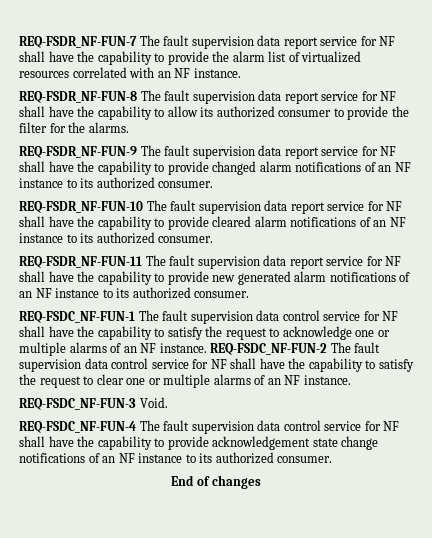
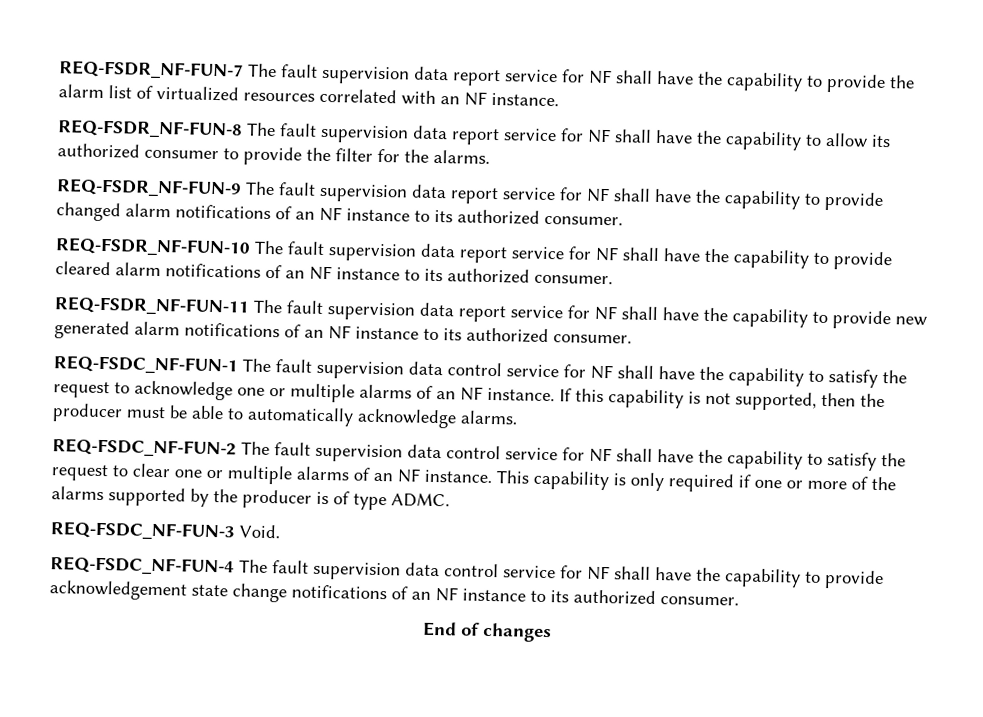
- REQ-FSDC_NF-FUN-1 The fault supervision data control service for NF shall have the capability to satisfy the request to acknowledge one or multiple alarms of an NF instance. REQ-FSDC_NF-FUN-2 The fault supervision data control service for NF shall have the capability to satisfy the request to clear one or multiple alarms of an NF instance.
+ REQ-FSDC_NF-FUN-1 The fault supervision data control service for NF shall have the capability to satisfy the request to acknowledge one or multiple alarms of an NF instance. If this capability is not supported, then the producer must be able to automatically acknowledge alarms.
+ REQ-FSDC_NF-FUN-2 The fault supervision data control service for NF shall have the capability to satisfy the request to clear one or multiple alarms of an NF instance. This capability is only required if one or more of the alarms supported by the producer is of type ADMC.

